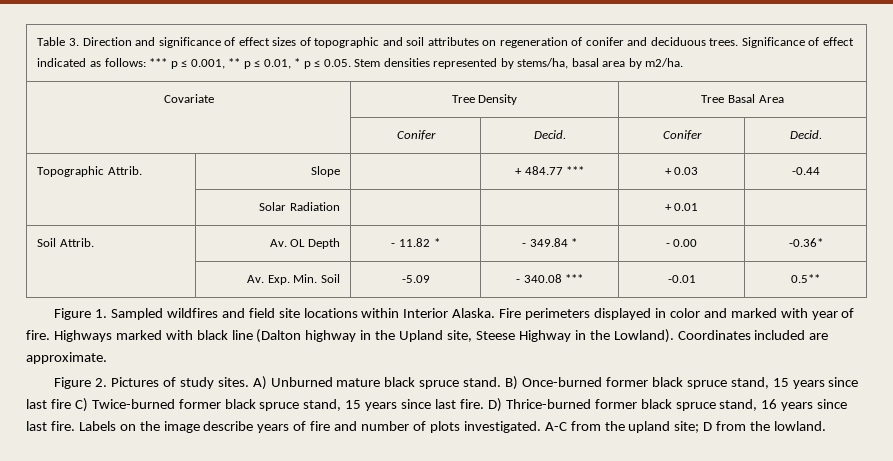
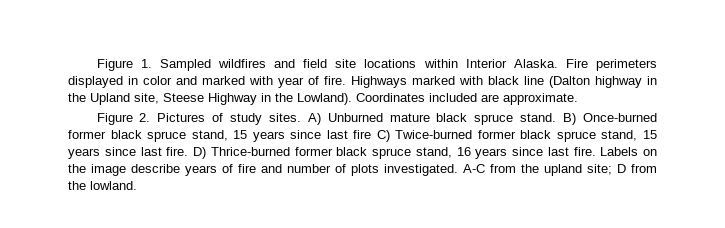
- Table 3. Direction and significance of effect sizes of topographic and soil attributes on regeneration of conifer and deciduous trees. Significance of effect indicated as follows: *** p ≤ 0.001, ** p ≤ 0.01, * p ≤ 0.05. Stem densities represented by stems/ha, basal area by m2/ha.
- Covariate | Tree Density | Tree Basal Area
- | Conifer | Decid. | Conifer | Decid.
- Topographic Attrib. | Slope | | + 484.77 *** | + 0.03 | -0.44
- | Solar Radiation | | | + 0.01 |
- Soil Attrib. | Av. OL Depth | - 11.82 * | - 349.84 * | - 0.00 | -0.36*
- | Av. Exp. Min. Soil | -5.09 | - 340.08 *** | -0.01 | 0.5**

